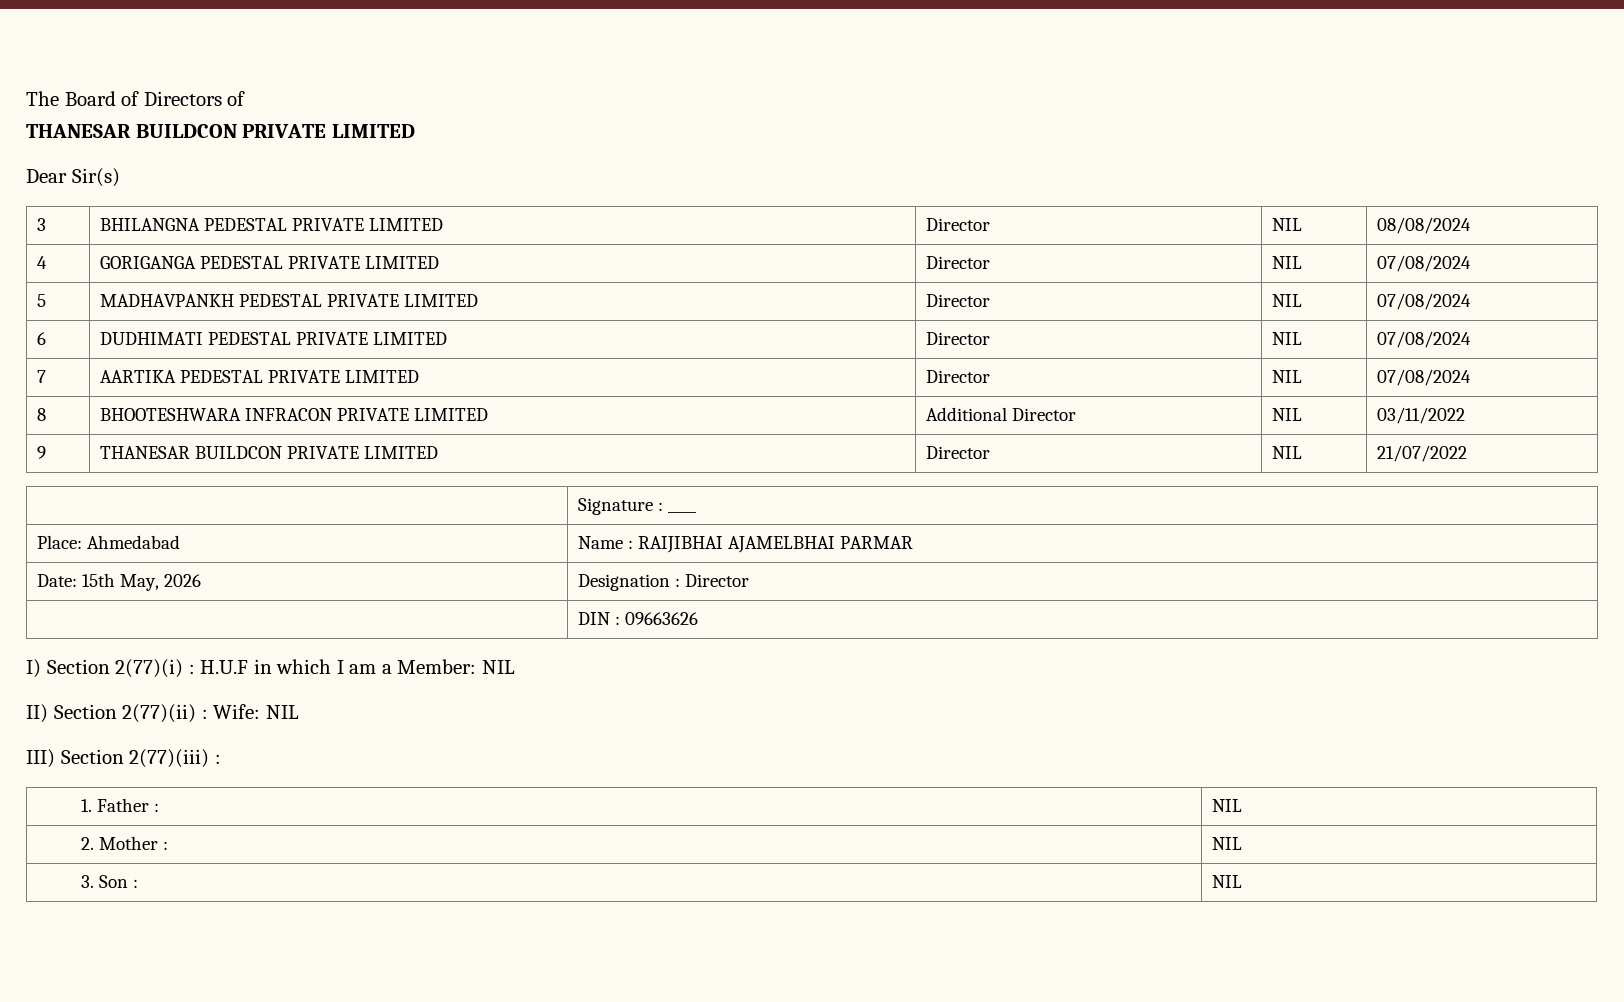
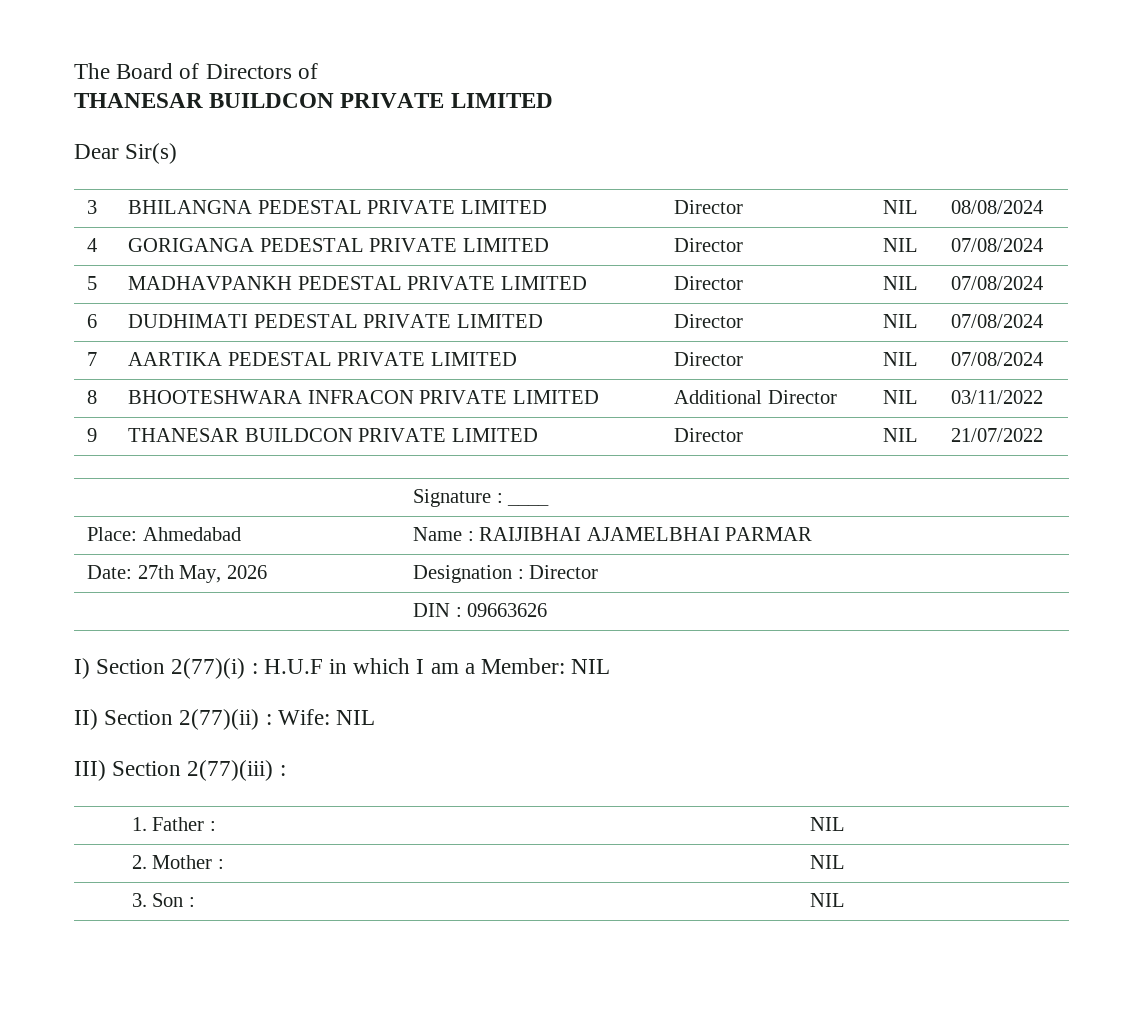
- Date: 15th May, 2026 | Designation : Director
+ Date: 27th May, 2026 | Designation : Director

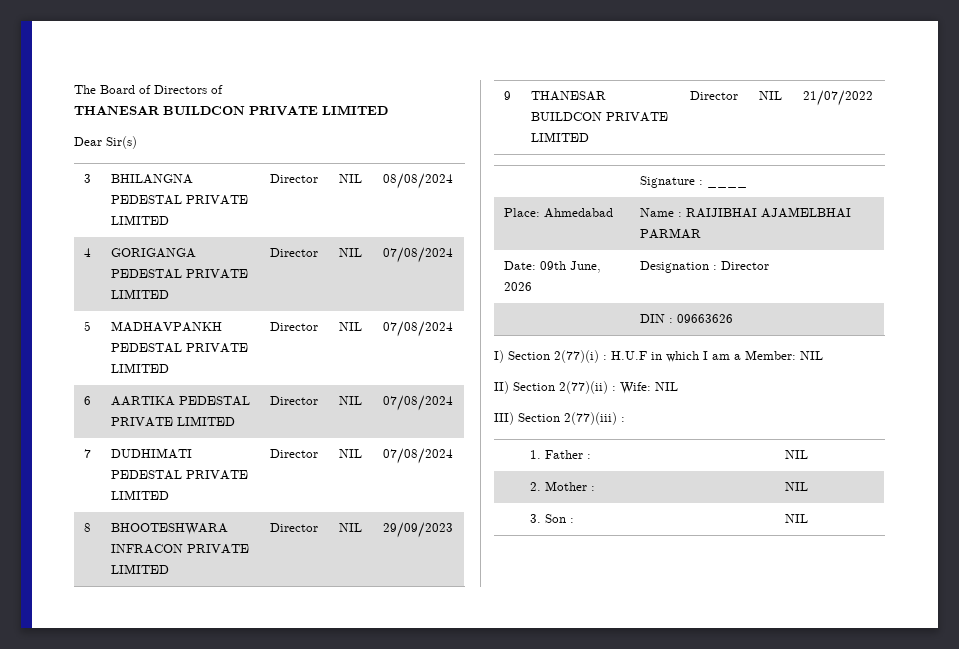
- 6 | DUDHIMATI PEDESTAL PRIVATE LIMITED | Director | NIL | 07/08/2024
+ 6 | AARTIKA PEDESTAL PRIVATE LIMITED | Director | NIL | 07/08/2024
- 7 | AARTIKA PEDESTAL PRIVATE LIMITED | Director | NIL | 07/08/2024
+ 7 | DUDHIMATI PEDESTAL PRIVATE LIMITED | Director | NIL | 07/08/2024
- 8 | BHOOTESHWARA INFRACON PRIVATE LIMITED | Additional Director | NIL | 03/11/2022
+ 8 | BHOOTESHWARA INFRACON PRIVATE LIMITED | Director | NIL | 29/09/2023
- Date: 27th May, 2026 | Designation : Director
+ Date: 09th June, 2026 | Designation : Director

